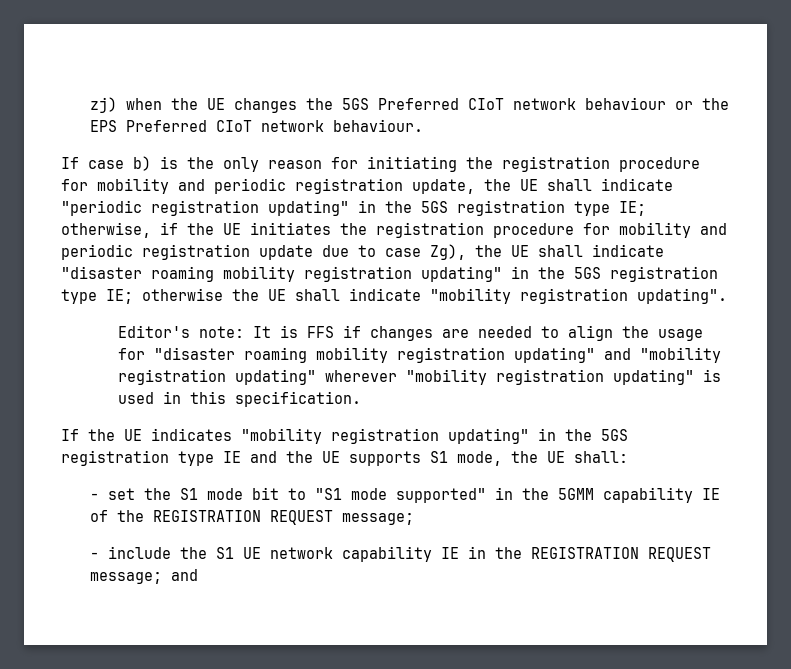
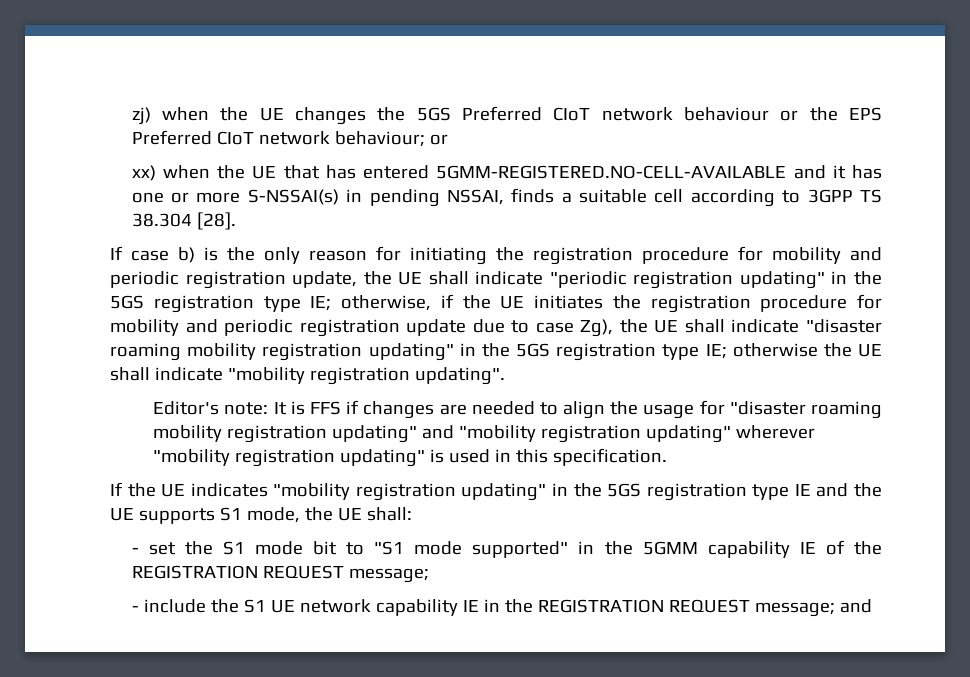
- zj) when the UE changes the 5GS Preferred CIoT network behaviour or the EPS Preferred CIoT network behaviour.
+ zj) when the UE changes the 5GS Preferred CIoT network behaviour or the EPS Preferred CIoT network behaviour; or
+ xx) when the UE that has entered 5GMM-REGISTERED.NO-CELL-AVAILABLE and it has one or more S-NSSAI(s) in pending NSSAI, finds a suitable cell according to 3GPP TS 38.304 [28].

